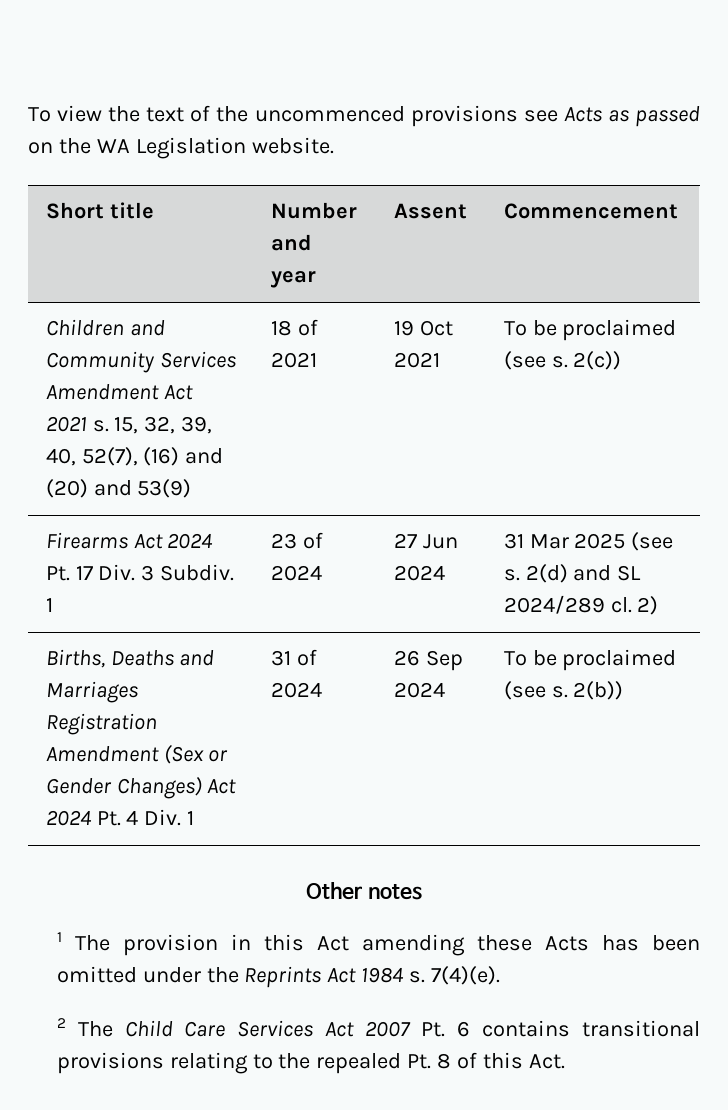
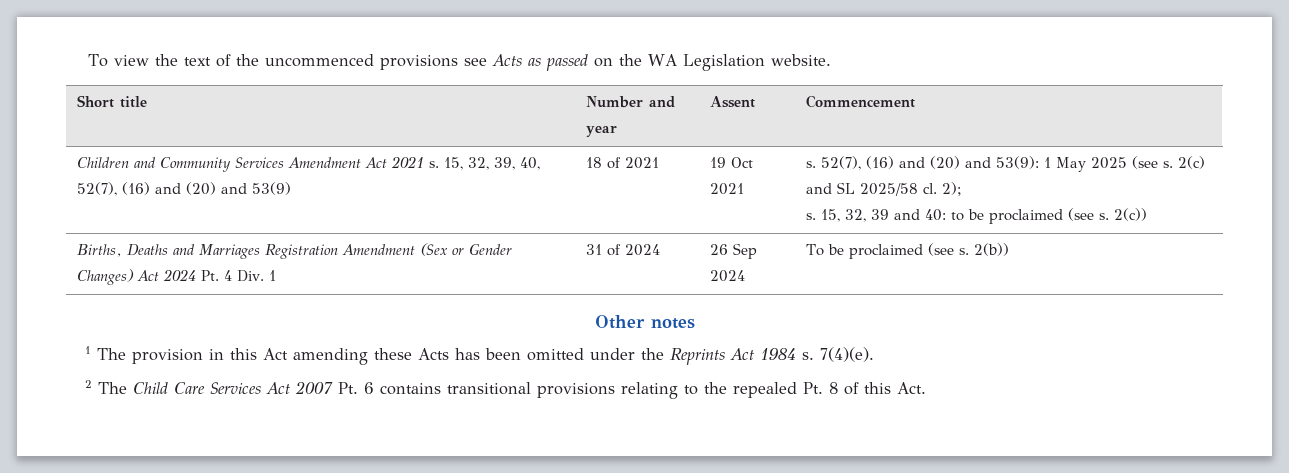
- 19 Oct 2021 | To be proclaimed (see s.
+ 19 Oct 2021 | s. 52(7), (16) and (20) and 53(9): 1 May 2025 (see s. 2(c) and SL 2025/58 cl. 2);
+ s. 15, 32, 39 and 40: to be proclaimed (see s.
- Firearms Act 2024 Pt. 17 Div. 3 Subdiv. 1 | 23 of 2024 | 27 Jun 2024 | 31 Mar 2025 (see s. 2(d) and SL 2024/289 cl. 2)

